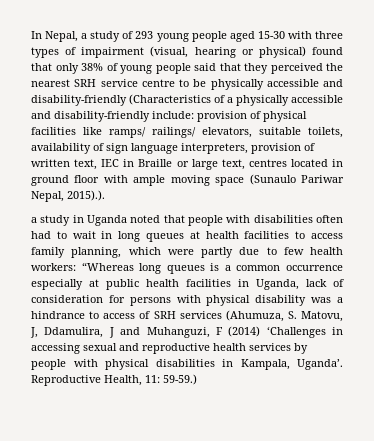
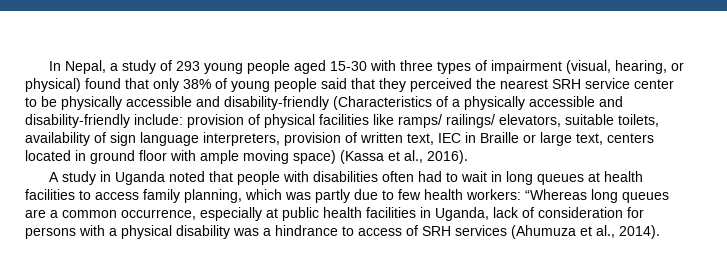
- In Nepal, a study of 293 young people aged 15-30 with three types of impairment (visual, hearing or physical) found that only 38% of young people said that they perceived the nearest SRH service centre to be physically accessible and disability-friendly (Characteristics of a physically accessible and disability-friendly include:
+ In Nepal, a study of 293 young people aged 15-30 with three types of impairment (visual, hearing, or physical) found that only 38% of young people said that they perceived the nearest SRH service center to be physically accessible and disability-friendly (Characteristics of a physically accessible and disability-friendly include:
- provision of physical facilities like ramps/ railings/ elevators, suitable toilets, availability of sign language interpreters, provision of written text, IEC in Braille or large text, centres located in ground floor with ample moving space (Sunaulo Pariwar Nepal, 2015).).
- a study in Uganda noted that people with disabilities often had to wait in long queues at health facilities to access family planning, which were partly due to few health workers:
+ provision of physical facilities like ramps/ railings/ elevators, suitable toilets, availability of sign language interpreters, provision of written text, IEC in Braille or large text, centers located in ground floor with ample moving space) (Kassa et al., 2016).
+ A study in Uganda noted that people with disabilities often had to wait in long queues at health facilities to access family planning, which was partly due to few health workers:
- “Whereas long queues is a common occurrence especially at public health facilities in Uganda, lack of consideration for persons with physical disability was a hindrance to access of SRH services (Ahumuza, S. Matovu, J, Ddamulira, J and Muhanguzi, F (2014) ‘Challenges in accessing sexual and reproductive health services by people with physical disabilities in Kampala, Uganda’. Reproductive Health, 11: 59-59.)
+ “Whereas long queues are a common occurrence, especially at public health facilities in Uganda, lack of consideration for persons with a physical disability was a hindrance to access of SRH services (Ahumuza et al., 2014).

